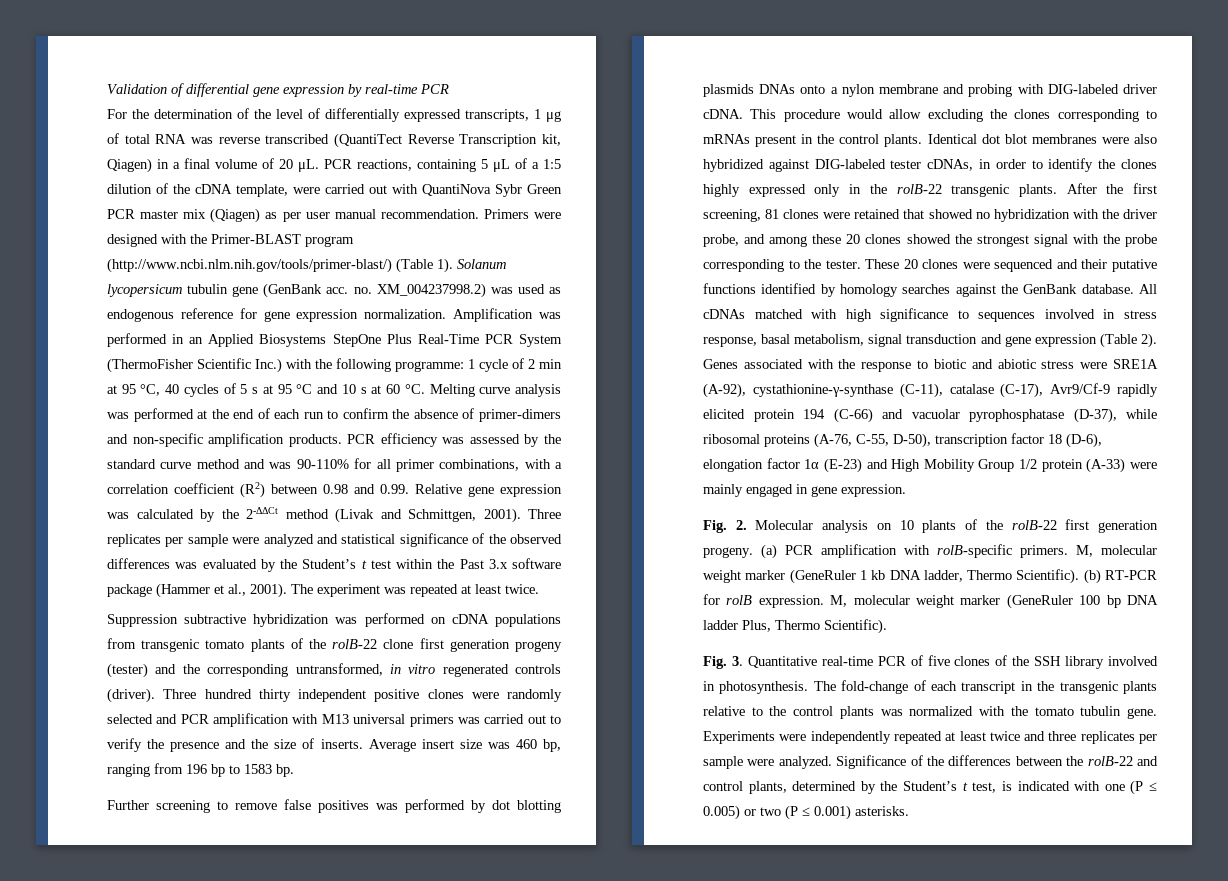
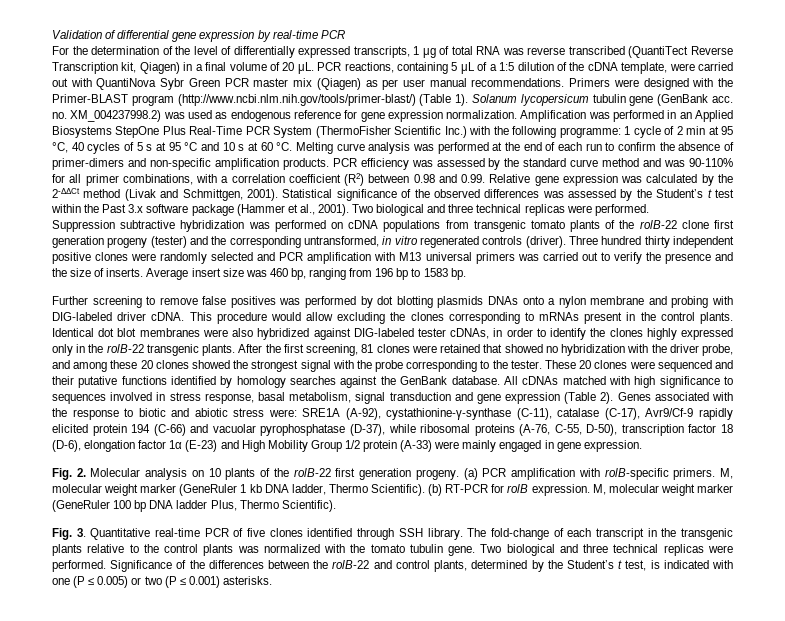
- PCR reactions, containing 5 μL of a 1:5 dilution of the cDNA template, were carried out with QuantiNova Sybr Green PCR master mix (Qiagen) as per user manual recommendation.
+ PCR reactions, containing 5 μL of a 1:5 dilution of the cDNA template, were carried out with QuantiNova Sybr Green PCR master mix (Qiagen) as per user manual recommendations.
- Three replicates per sample were analyzed and statistical significance of the observed differences was evaluated by the Student’s t test within the Past 3.x software package (Hammer et al., 2001). The experiment was repeated at least twice.
+ Statistical significance of the observed differences was assessed by the Student’s t test within the Past 3.x software package (Hammer et al., 2001). Two biological and three technical replicas were performed.
- Genes associated with the response to biotic and abiotic stress were SRE1A (A-92), cystathionine-γ-synthase (C-11), catalase (C-17), Avr9/Cf-9 rapidly elicited protein 194 (C-66) and vacuolar pyrophosphatase (D-37), while ribosomal proteins (A-76, C-55, D-50), transcription factor 18 (D-6), elongation factor 1α (E-23) and High Mobility Group 1/2 protein (A-33) were mainly engaged in gene expression.
+ Genes associated with the response to biotic and abiotic stress were: SRE1A (A-92), cystathionine-γ-synthase (C-11), catalase (C-17), Avr9/Cf-9 rapidly elicited protein 194 (C-66) and vacuolar pyrophosphatase (D-37), while ribosomal proteins (A-76, C-55, D-50), transcription factor 18 (D-6), elongation factor 1α (E-23) and High Mobility Group 1/2 protein (A-33) were mainly engaged in gene expression.
- Fig. 3. Quantitative real-time PCR of five clones of the SSH library involved in photosynthesis.
+ Fig. 3. Quantitative real-time PCR of five clones identified through SSH library.
- The fold-change of each transcript in the transgenic plants relative to the control plants was normalized with the tomato tubulin gene. Experiments were independently repeated at least twice and three replicates per sample were analyzed.
+ The fold-change of each transcript in the transgenic plants relative to the control plants was normalized with the tomato tubulin gene. Two biological and three technical replicas were performed.

